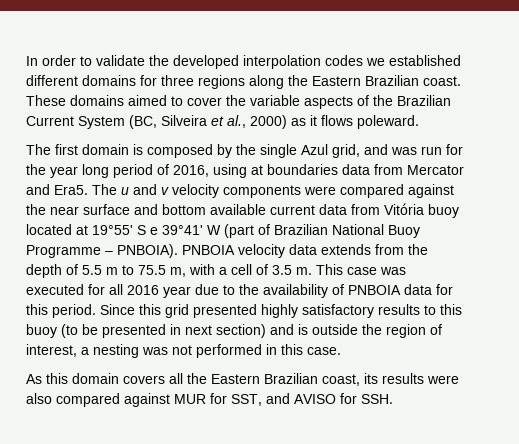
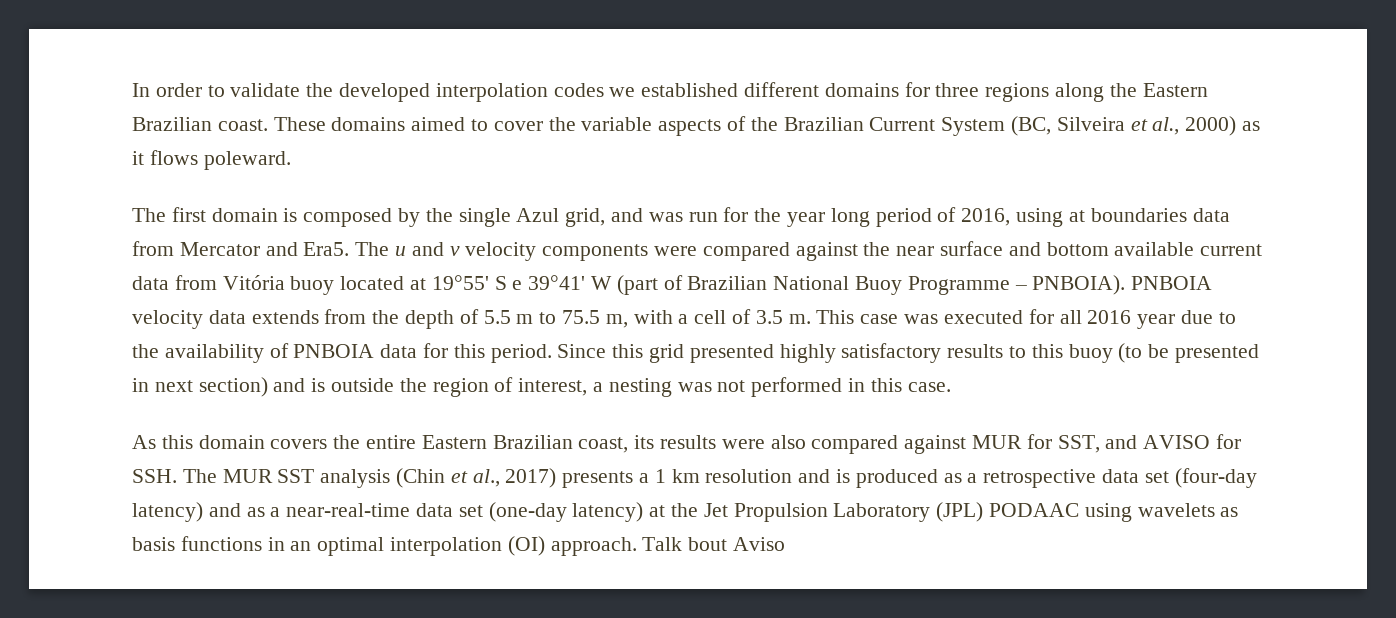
- As this domain covers all the Eastern Brazilian coast, its results were also compared against MUR for SST, and AVISO for SSH.
+ As this domain covers the entire Eastern Brazilian coast, its results were also compared against MUR for SST, and AVISO for SSH. The MUR SST analysis (Chin et al., 2017) presents a 1 km resolution and is produced as a retrospective data set (four-day latency) and as a near-real-time data set (one-day latency) at the Jet Propulsion Laboratory (JPL) PODAAC using wavelets as basis functions in an optimal interpolation (OI) approach. Talk bout Aviso

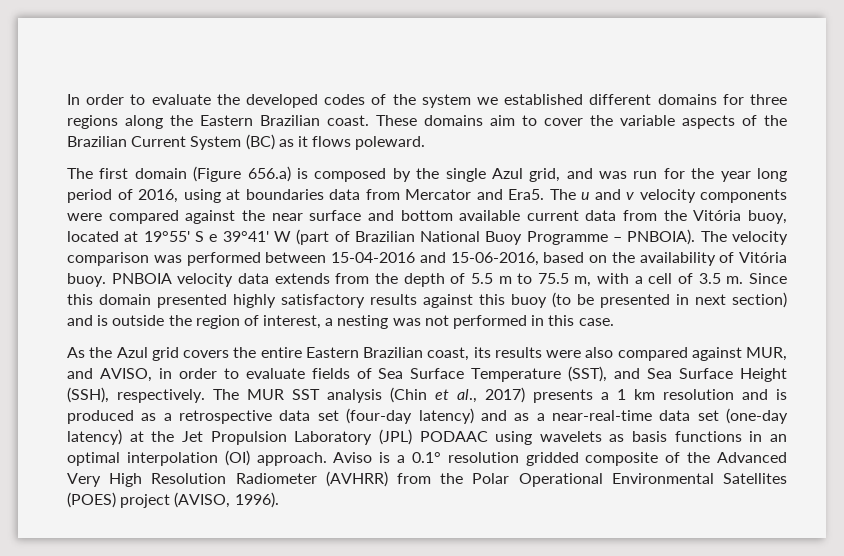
- In order to validate the developed interpolation codes we established different domains for three regions along the Eastern Brazilian coast.
+ In order to evaluate the developed codes of the system we established different domains for three regions along the Eastern Brazilian coast.
- These domains aimed to cover the variable aspects of the Brazilian Current System (BC, Silveira et al., 2000) as it flows poleward.
+ These domains aim to cover the variable aspects of the Brazilian Current System (BC) as it flows poleward.
- The first domain is composed by the single Azul grid, and was run for the year long period of 2016, using at boundaries data from Mercator and Era5.
+ The first domain (Figure 656.a) is composed by the single Azul grid, and was run for the year long period of 2016, using at boundaries data from Mercator and Era5.
- The u and v velocity components were compared against the near surface and bottom available current data from Vitória buoy located at 19°55' S e 39°41' W (part of Brazilian National Buoy Programme – PNBOIA).
+ The u and v velocity components were compared against the near surface and bottom available current data from the Vitória buoy, located at 19°55' S e 39°41' W (part of Brazilian National Buoy Programme – PNBOIA).
+ The velocity comparison was performed between 15-04-2016 and 15-06-2016, based on the availability of Vitória buoy.
- This case was executed for all 2016 year due to the availability of PNBOIA data for this period.
- Since this grid presented highly satisfactory results to this buoy (to be presented in next section) and is outside the region of interest, a nesting was not performed in this case.
+ Since this domain presented highly satisfactory results against this buoy (to be presented in next section) and is outside the region of interest, a nesting was not performed in this case.
- As this domain covers the entire Eastern Brazilian coast, its results were also compared against MUR for SST, and AVISO for SSH. The MUR SST analysis (Chin et al., 2017) presents a 1 km resolution and is produced as a retrospective data set (four-day latency) and as a near-real-time data set (one-day latency) at the Jet Propulsion Laboratory (JPL) PODAAC using wavelets as basis functions in an optimal interpolation (OI) approach.
+ As the Azul grid covers the entire Eastern Brazilian coast, its results were also compared against MUR, and AVISO, in order to evaluate fields of Sea Surface Temperature (SST), and Sea Surface Height (SSH), respectively. The MUR SST analysis (Chin et al., 2017) presents a 1 km resolution and is produced as a retrospective data set (four-day latency) and as a near-real-time data set (one-day latency) at the Jet Propulsion Laboratory (JPL) PODAAC using wavelets as basis functions in an optimal interpolation (OI) approach.
- Talk bout Aviso
+ Aviso is a 0.1° resolution gridded composite of the Advanced Very High Resolution Radiometer (AVHRR) from the Polar Operational Environmental Satellites (POES) project (AVISO, 1996).

